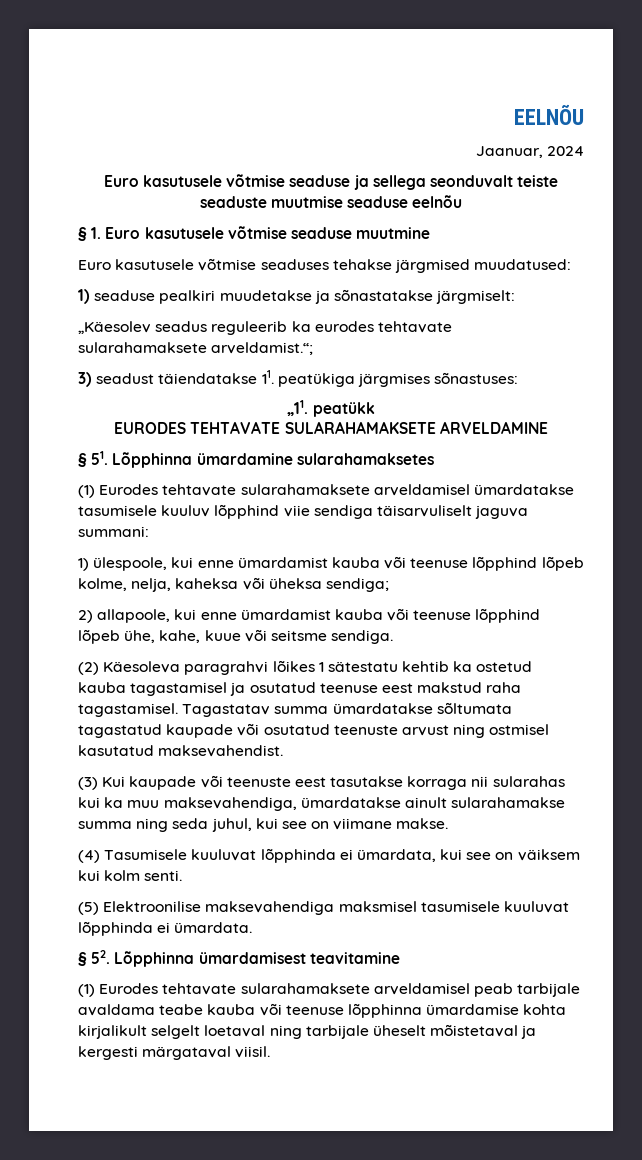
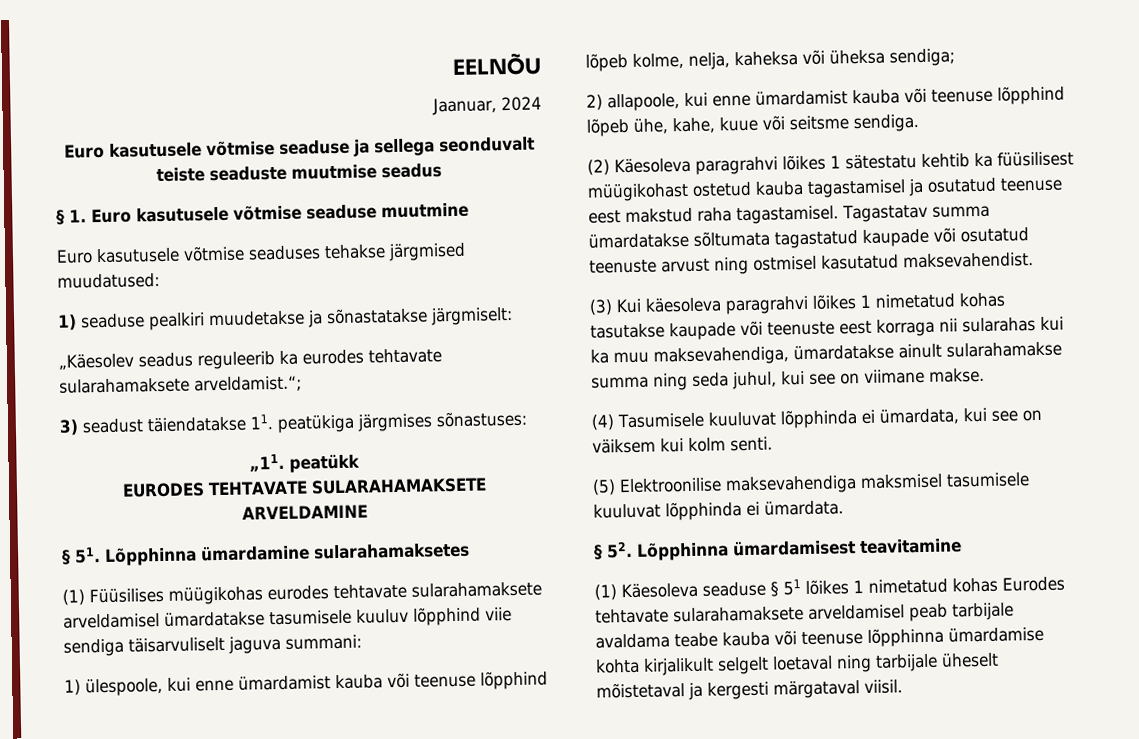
- Euro kasutusele võtmise seaduse ja sellega seonduvalt teiste seaduste muutmise seaduse eelnõu
+ Euro kasutusele võtmise seaduse ja sellega seonduvalt teiste seaduste muutmise seadus
- (1) Eurodes tehtavate sularahamaksete arveldamisel ümardatakse tasumisele kuuluv lõpphind viie sendiga täisarvuliselt jaguva summani:
+ (1) Füüsilises müügikohas eurodes tehtavate sularahamaksete arveldamisel ümardatakse tasumisele kuuluv lõpphind viie sendiga täisarvuliselt jaguva summani:
- (2) Käesoleva paragrahvi lõikes 1 sätestatu kehtib ka ostetud kauba tagastamisel ja osutatud teenuse eest makstud raha tagastamisel.
+ (2) Käesoleva paragrahvi lõikes 1 sätestatu kehtib ka füüsilisest müügikohast ostetud kauba tagastamisel ja osutatud teenuse eest makstud raha tagastamisel.
- (3) Kui kaupade või teenuste eest tasutakse korraga nii sularahas kui ka muu maksevahendiga, ümardatakse ainult sularahamakse summa ning seda juhul, kui see on viimane makse.
+ (3) Kui käesoleva paragrahvi lõikes 1 nimetatud kohas tasutakse kaupade või teenuste eest korraga nii sularahas kui ka muu maksevahendiga, ümardatakse ainult sularahamakse summa ning seda juhul, kui see on viimane makse.
- (1) Eurodes tehtavate sularahamaksete arveldamisel peab tarbijale avaldama teabe kauba või teenuse lõpphinna ümardamise kohta kirjalikult selgelt loetaval ning tarbijale üheselt mõistetaval ja kergesti märgataval viisil.
+ (1) Käesoleva seaduse § 51 lõikes 1 nimetatud kohas Eurodes tehtavate sularahamaksete arveldamisel peab tarbijale avaldama teabe kauba või teenuse lõpphinna ümardamise kohta kirjalikult selgelt loetaval ning tarbijale üheselt mõistetaval ja kergesti märgataval viisil.

